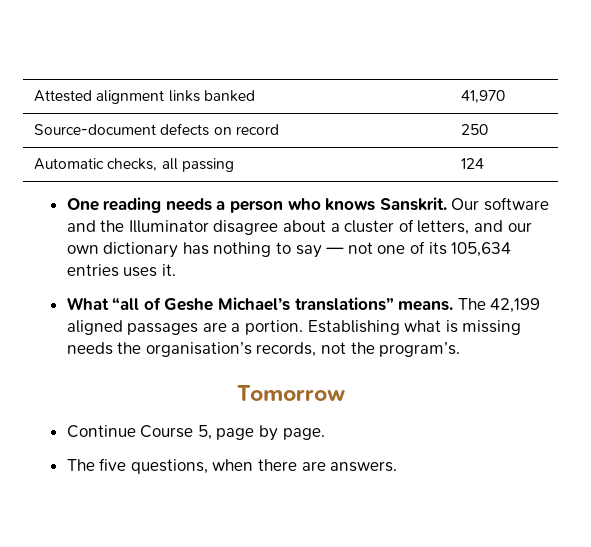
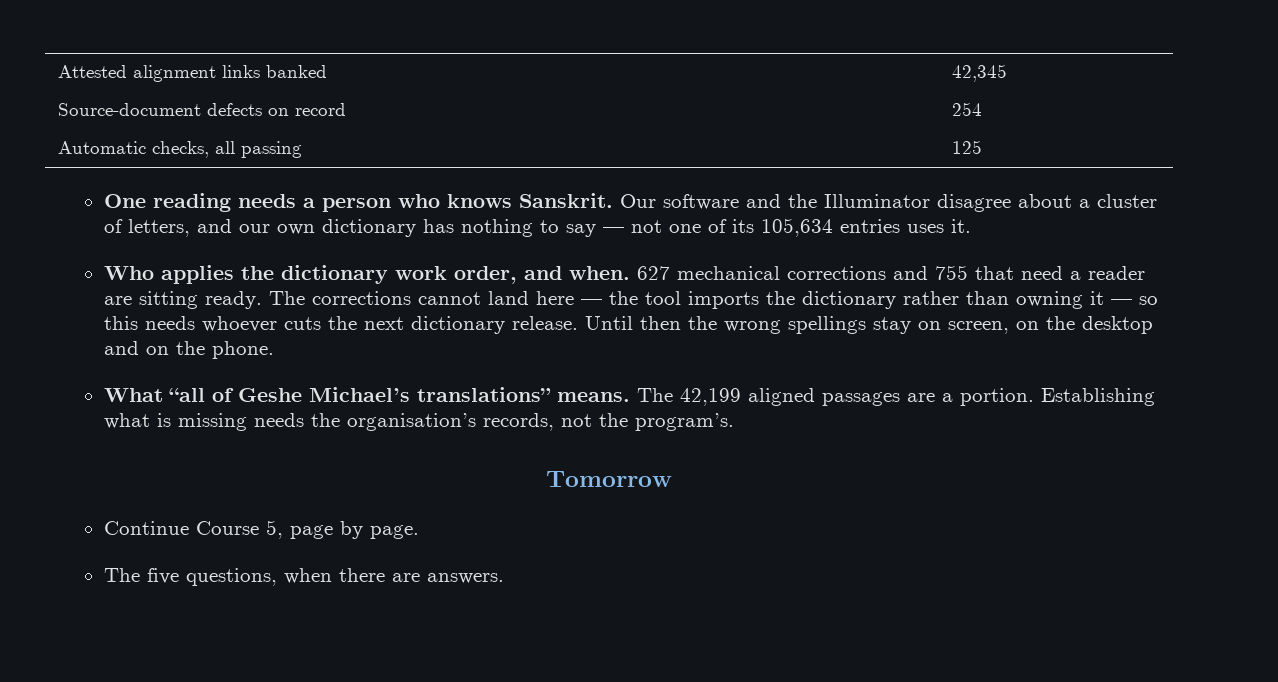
- Attested alignment links banked | 41,970
+ Attested alignment links banked | 42,345
- Source-document defects on record | 250
+ Source-document defects on record | 254
- Automatic checks, all passing | 124
+ Automatic checks, all passing | 125
+ Who applies the dictionary work order, and when. 627 mechanical corrections and 755 that need a reader are sitting ready. The corrections cannot land here — the tool imports the dictionary rather than owning it — so this needs whoever cuts the next dictionary release. Until then the wrong spellings stay on screen, on the desktop and on the phone.

